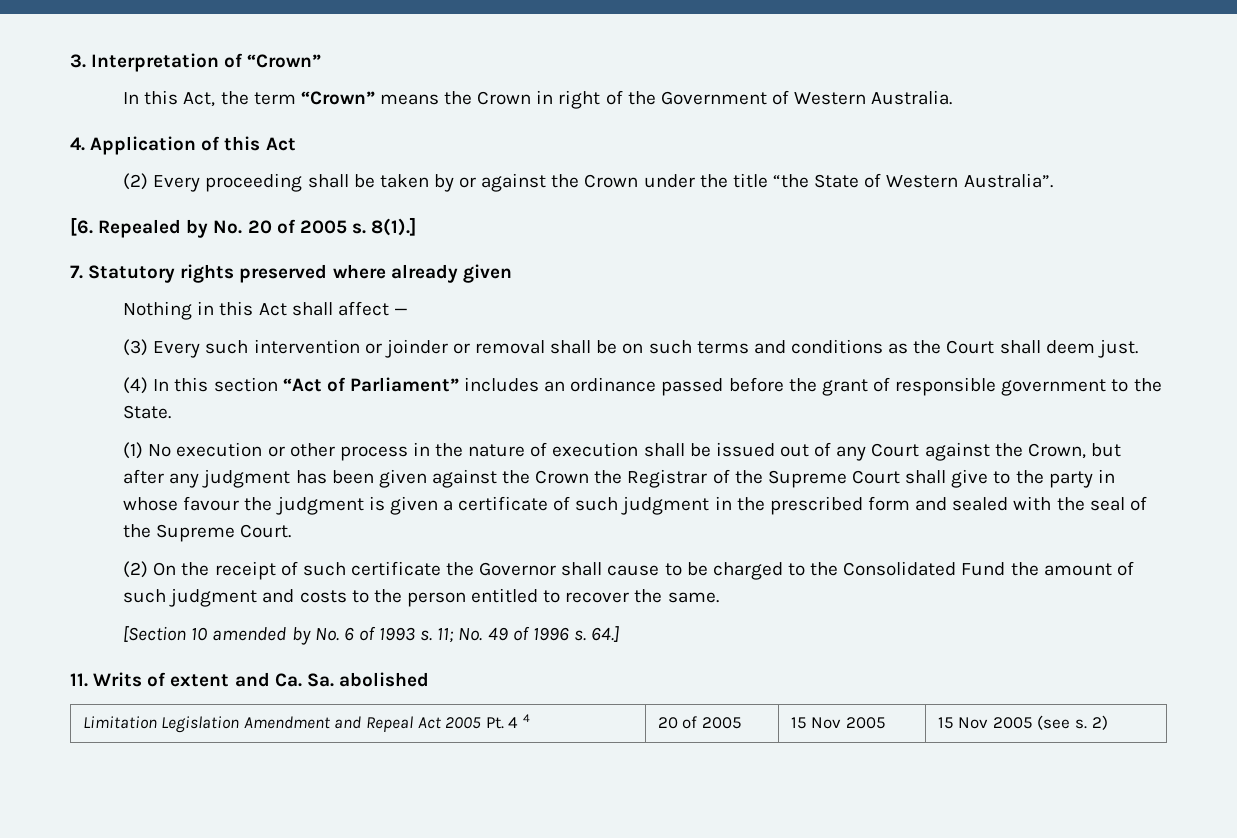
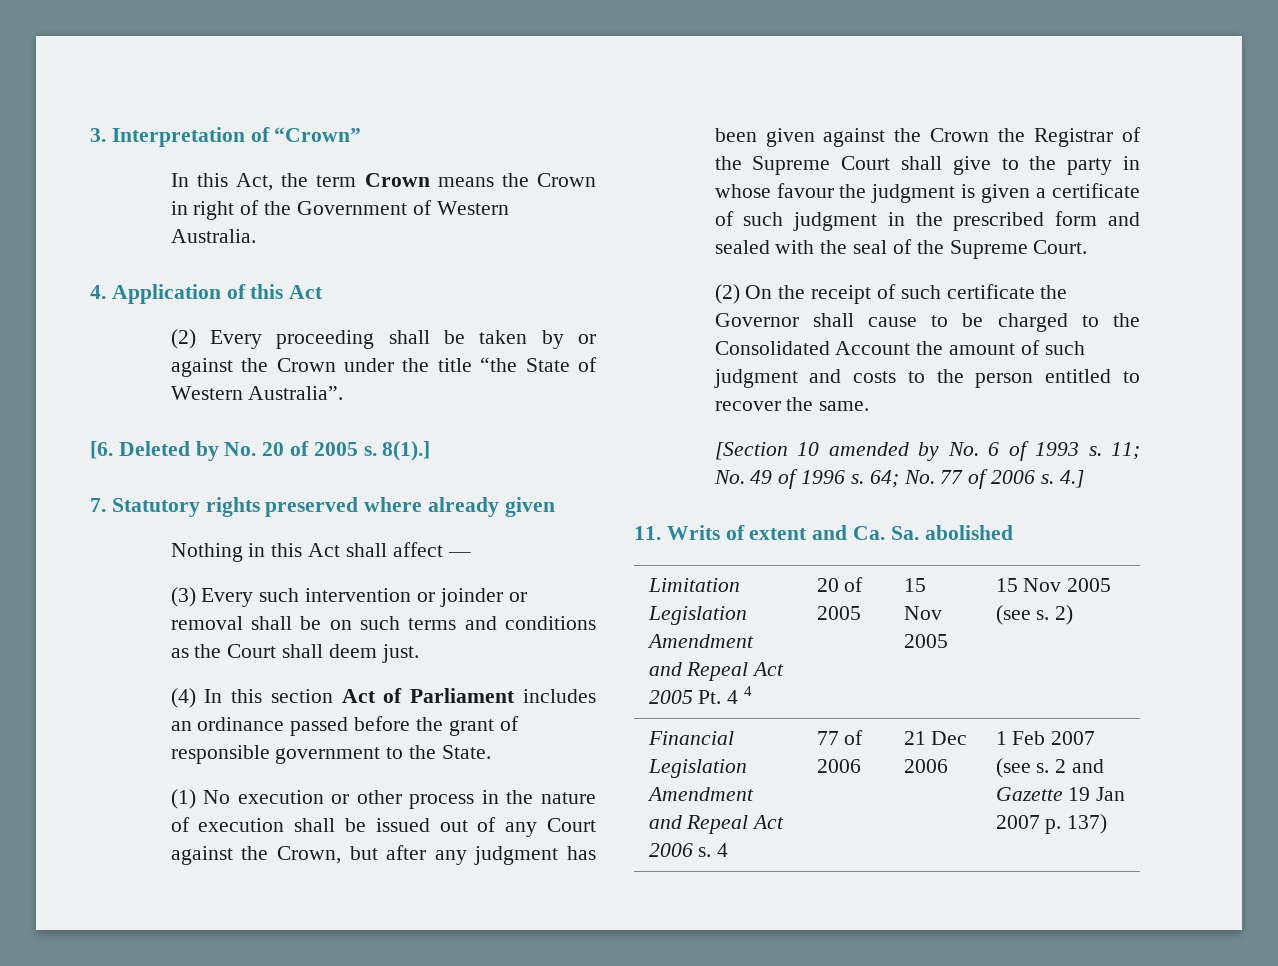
- In this Act, the term “Crown” means the Crown in right of the Government of Western Australia.
+ In this Act, the term Crown means the Crown in right of the Government of Western Australia.
- [6. Repealed by No. 20 of 2005 s.
+ [6. Deleted by No. 20 of 2005 s.
- (4) In this section “Act of Parliament” includes an ordinance passed before the grant of responsible government to the State.
+ (4) In this section Act of Parliament includes an ordinance passed before the grant of responsible government to the State.
- (2) On the receipt of such certificate the Governor shall cause to be charged to the Consolidated Fund the amount of such judgment and costs to the person entitled to recover the same.
+ (2) On the receipt of such certificate the Governor shall cause to be charged to the Consolidated Account the amount of such judgment and costs to the person entitled to recover the same.
- 64.]
+ 64; No. 77 of 2006 s. 4.]
+ Financial Legislation Amendment and Repeal Act 2006 s. 4 | 77 of 2006 | 21 Dec 2006 | 1 Feb 2007 (see s. 2 and Gazette 19 Jan 2007 p. 137)

